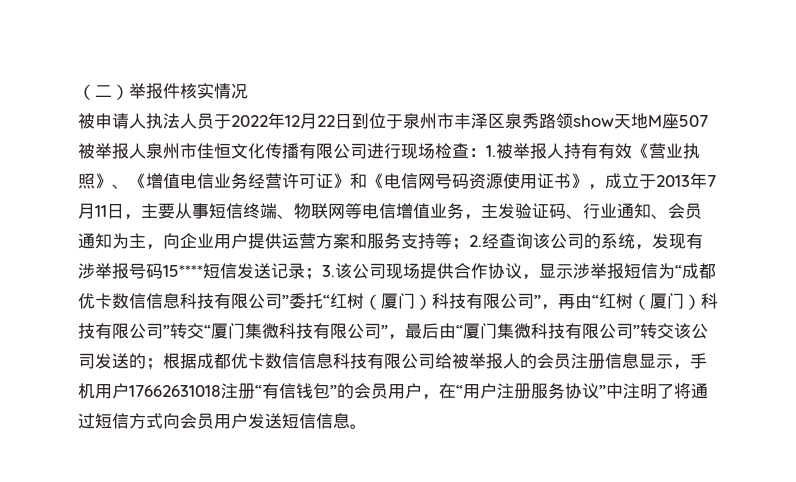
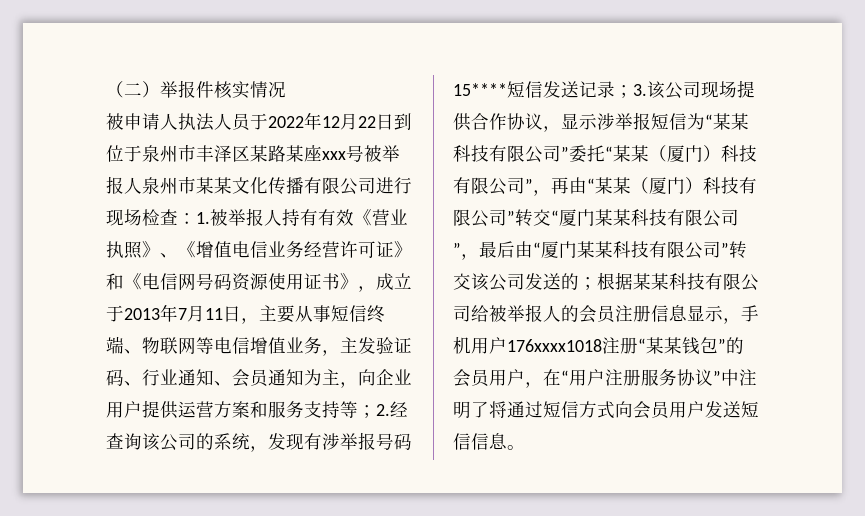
- 被申请人执法人员于2022年12月22日到位于泉州市丰泽区泉秀路领show天地M座507被举报人泉州市佳恒文化传播有限公司进行现场检查：
+ 被申请人执法人员于2022年12月22日到位于泉州市丰泽区某路某座xxx号被举报人泉州市某某文化传播有限公司进行现场检查：
- 3.该公司现场提供合作协议，显示涉举报短信为“成都优卡数信信息科技有限公司”委托“红树（厦门）科技有限公司”，再由“红树（厦门）科技有限公司”转交“厦门集微科技有限公司”，最后由“厦门集微科技有限公司”转交该公司发送的；
+ 3.该公司现场提供合作协议，显示涉举报短信为“某某科技有限公司”委托“某某（厦门）科技有限公司”，再由“某某（厦门）科技有限公司”转交“厦门某某科技有限公司”，最后由“厦门某某科技有限公司”转交该公司发送的；
- 根据成都优卡数信信息科技有限公司给被举报人的会员注册信息显示，手机用户17662631018注册“有信钱包”的会员用户，在“用户注册服务协议”中注明了将通过短信方式向会员用户发送短信信息。
+ 根据某某科技有限公司给被举报人的会员注册信息显示，手机用户176xxxx1018注册“某某钱包”的会员用户，在“用户注册服务协议”中注明了将通过短信方式向会员用户发送短信信息。

